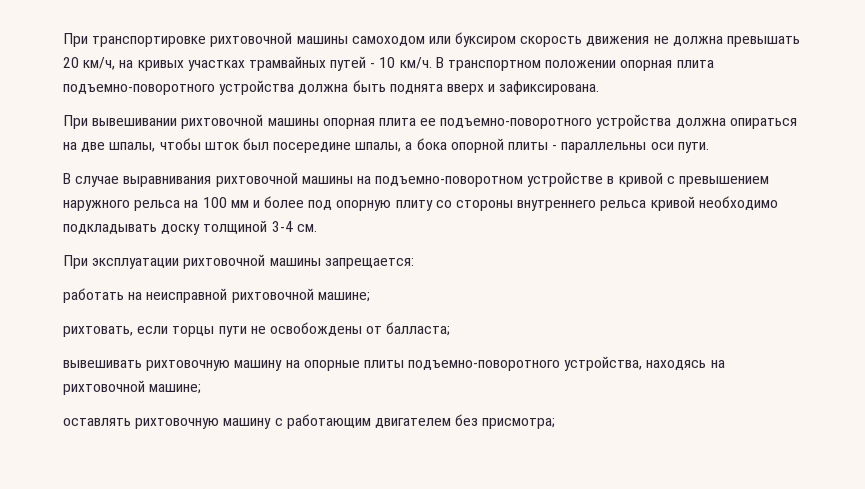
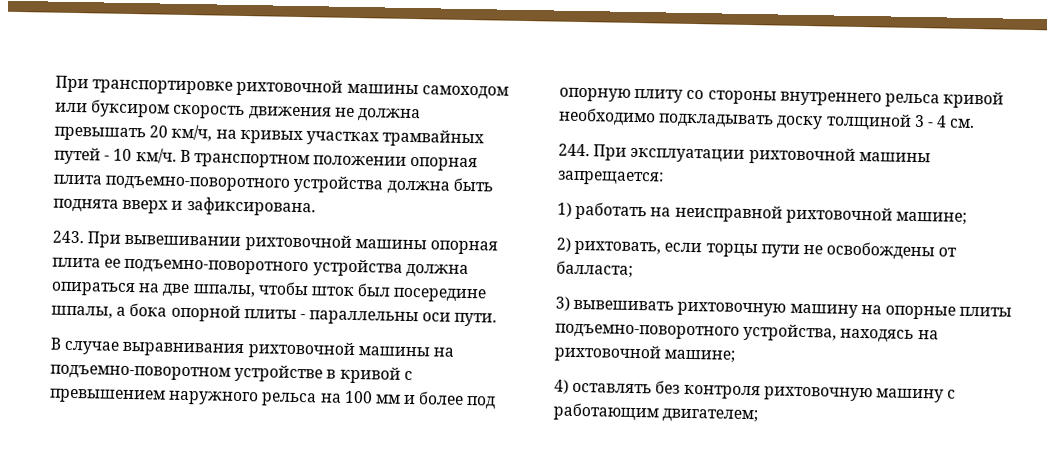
- При вывешивании рихтовочной машины опорная плита ее подъемно-поворотного устройства должна опираться на две шпалы, чтобы шток был посередине шпалы, а бока опорной плиты - параллельны оси пути.
+ 243. При вывешивании рихтовочной машины опорная плита ее подъемно-поворотного устройства должна опираться на две шпалы, чтобы шток был посередине шпалы, а бока опорной плиты - параллельны оси пути.
- В случае выравнивания рихтовочной машины на подъемно-поворотном устройстве в кривой с превышением наружного рельса на 100 мм и более под опорную плиту со стороны внутреннего рельса кривой необходимо подкладывать доску толщиной 3-4 см.
+ В случае выравнивания рихтовочной машины на подъемно-поворотном устройстве в кривой с превышением наружного рельса на 100 мм и более под опорную плиту со стороны внутреннего рельса кривой необходимо подкладывать доску толщиной 3 - 4 см.
- При эксплуатации рихтовочной машины запрещается:
+ 244. При эксплуатации рихтовочной машины запрещается:
- работать на неисправной рихтовочной машине;
+ 1) работать на неисправной рихтовочной машине;
- рихтовать, если торцы пути не освобождены от балласта;
+ 2) рихтовать, если торцы пути не освобождены от балласта;
- вывешивать рихтовочную машину на опорные плиты подъемно-поворотного устройства, находясь на рихтовочной машине;
+ 3) вывешивать рихтовочную машину на опорные плиты подъемно-поворотного устройства, находясь на рихтовочной машине;
- оставлять рихтовочную машину с работающим двигателем без присмотра;
+ 4) оставлять без контроля рихтовочную машину с работающим двигателем;

